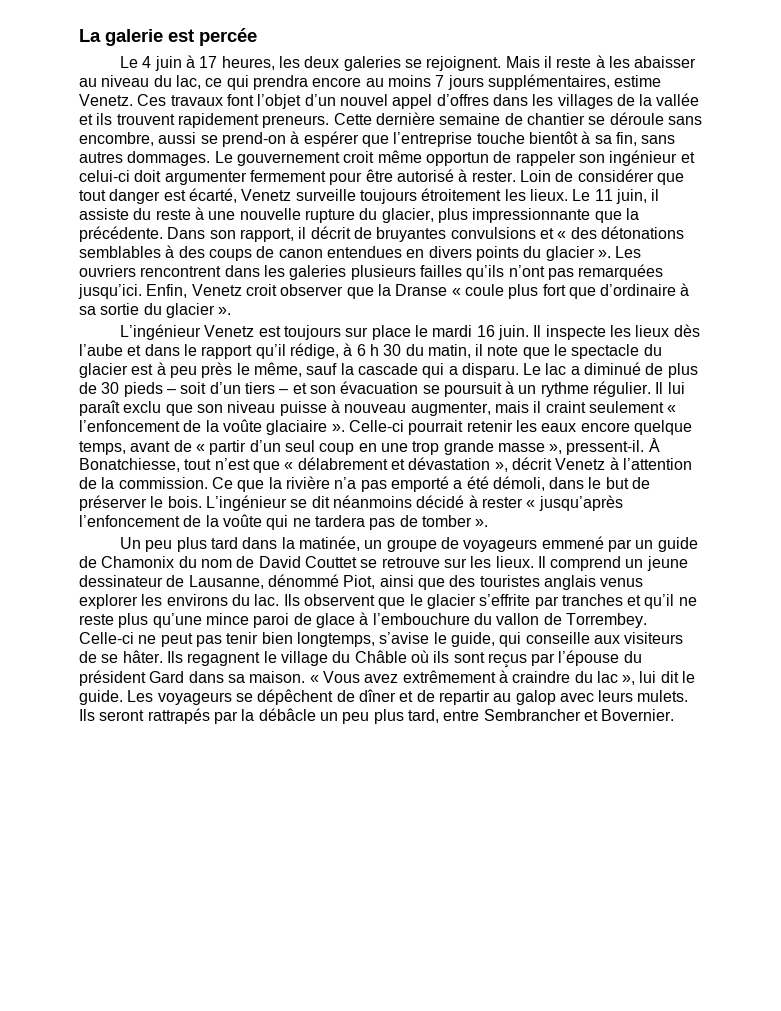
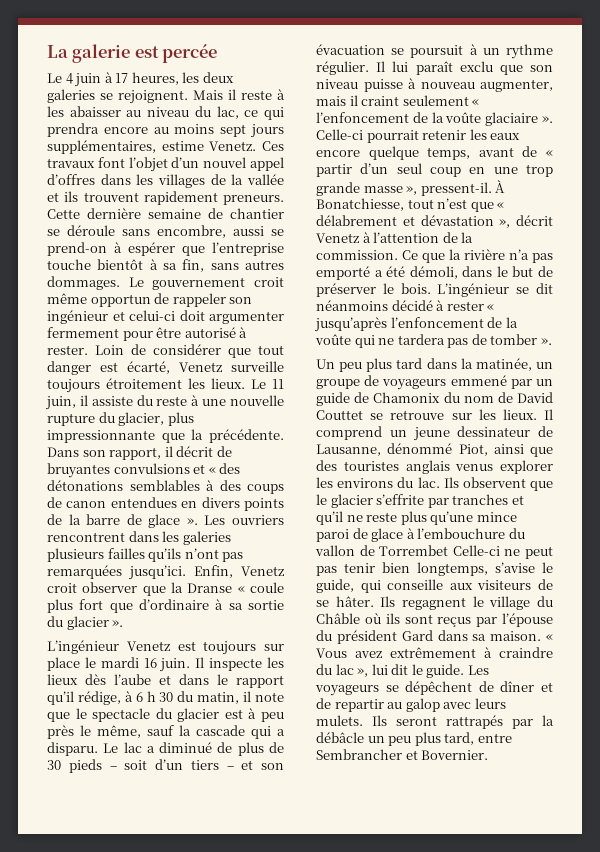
- Mais il reste à les abaisser au niveau du lac, ce qui prendra encore au moins 7 jours supplémentaires, estime Venetz.
+ Mais il reste à les abaisser au niveau du lac, ce qui prendra encore au moins sept jours supplémentaires, estime Venetz.
- Dans son rapport, il décrit de bruyantes convulsions et « des détonations semblables à des coups de canon entendues en divers points du glacier ».
+ Dans son rapport, il décrit de bruyantes convulsions et « des détonations semblables à des coups de canon entendues en divers points de la barre de glace ».
- Ils observent que le glacier s’effrite par tranches et qu’il ne reste plus qu’une mince paroi de glace à l’embouchure du vallon de Torrembey. Celle-ci ne peut pas tenir bien longtemps, s’avise le guide, qui conseille aux visiteurs de se hâter.
+ Ils observent que le glacier s’effrite par tranches et qu’il ne reste plus qu’une mince paroi de glace à l’embouchure du vallon de Torrembet Celle-ci ne peut pas tenir bien longtemps, s’avise le guide, qui conseille aux visiteurs de se hâter.

